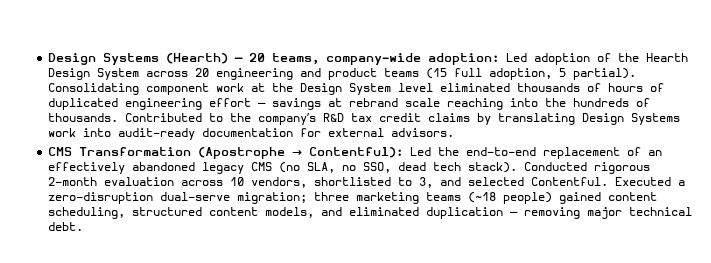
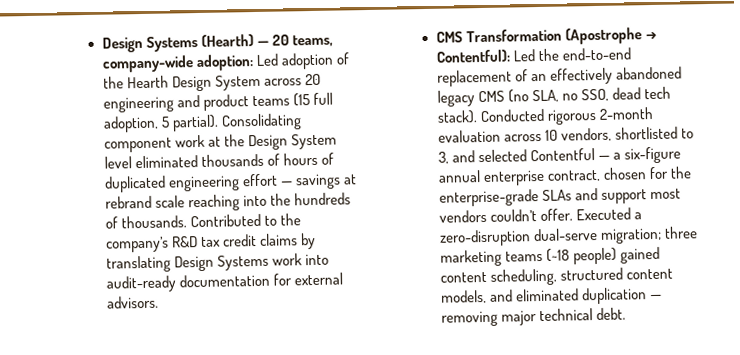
- Conducted rigorous 2-month evaluation across 10 vendors, shortlisted to 3, and selected Contentful.
+ Conducted rigorous 2-month evaluation across 10 vendors, shortlisted to 3, and selected Contentful — a six-figure annual enterprise contract, chosen for the enterprise-grade SLAs and support most vendors couldn’t offer.

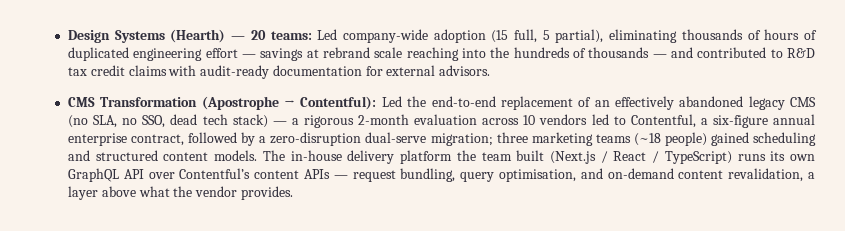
- Design Systems (Hearth) — 20 teams, company-wide adoption: Led adoption of the Hearth Design System across 20 engineering and product teams (15 full adoption, 5 partial). Consolidating component work at the Design System level eliminated thousands of hours of duplicated engineering effort — savings at rebrand scale reaching into the hundreds of thousands. Contributed to the company’s R&D tax credit claims by translating Design Systems work into audit-ready documentation for external advisors.
+ Design Systems (Hearth) — 20 teams: Led company-wide adoption (15 full, 5 partial), eliminating thousands of hours of duplicated engineering effort — savings at rebrand scale reaching into the hundreds of thousands — and contributed to R&D tax credit claims with audit-ready documentation for external advisors.
- CMS Transformation (Apostrophe → Contentful): Led the end-to-end replacement of an effectively abandoned legacy CMS (no SLA, no SSO, dead tech stack). Conducted rigorous 2-month evaluation across 10 vendors, shortlisted to 3, and selected Contentful — a six-figure annual enterprise contract, chosen for the enterprise-grade SLAs and support most vendors couldn’t offer. Executed a zero-disruption dual-serve migration; three marketing teams (~18 people) gained content scheduling, structured content models, and eliminated duplication — removing major technical debt.
+ CMS Transformation (Apostrophe → Contentful): Led the end-to-end replacement of an effectively abandoned legacy CMS (no SLA, no SSO, dead tech stack) — a rigorous 2-month evaluation across 10 vendors led to Contentful, a six-figure annual enterprise contract, followed by a zero-disruption dual-serve migration; three marketing teams (~18 people) gained scheduling and structured content models. The in-house delivery platform the team built (Next.js / React / TypeScript) runs its own GraphQL API over Contentful’s content APIs — request bundling, query optimisation, and on-demand content revalidation, a layer above what the vendor provides.

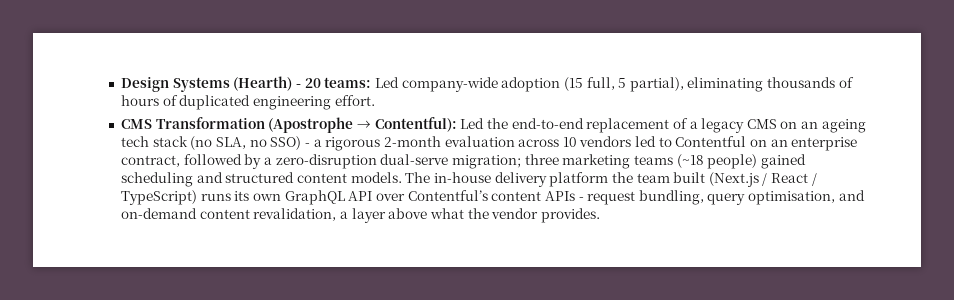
- Design Systems (Hearth) — 20 teams: Led company-wide adoption (15 full, 5 partial), eliminating thousands of hours of duplicated engineering effort — savings at rebrand scale reaching into the hundreds of thousands — and contributed to R&D tax credit claims with audit-ready documentation for external advisors.
+ Design Systems (Hearth) - 20 teams: Led company-wide adoption (15 full, 5 partial), eliminating thousands of hours of duplicated engineering effort.
- CMS Transformation (Apostrophe → Contentful): Led the end-to-end replacement of an effectively abandoned legacy CMS (no SLA, no SSO, dead tech stack) — a rigorous 2-month evaluation across 10 vendors led to Contentful, a six-figure annual enterprise contract, followed by a zero-disruption dual-serve migration; three marketing teams (~18 people) gained scheduling and structured content models.
+ CMS Transformation (Apostrophe → Contentful): Led the end-to-end replacement of a legacy CMS on an ageing tech stack (no SLA, no SSO) - a rigorous 2-month evaluation across 10 vendors led to Contentful on an enterprise contract, followed by a zero-disruption dual-serve migration; three marketing teams (~18 people) gained scheduling and structured content models.
- The in-house delivery platform the team built (Next.js / React / TypeScript) runs its own GraphQL API over Contentful’s content APIs — request bundling, query optimisation, and on-demand content revalidation, a layer above what the vendor provides.
+ The in-house delivery platform the team built (Next.js / React / TypeScript) runs its own GraphQL API over Contentful’s content APIs - request bundling, query optimisation, and on-demand content revalidation, a layer above what the vendor provides.

